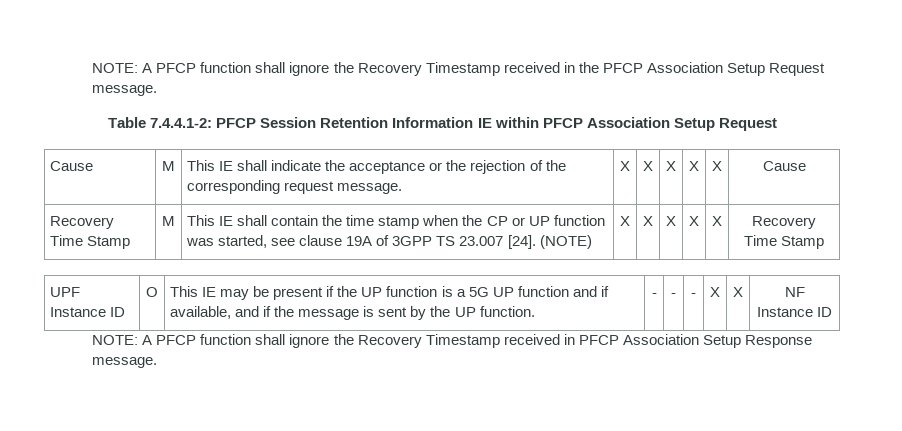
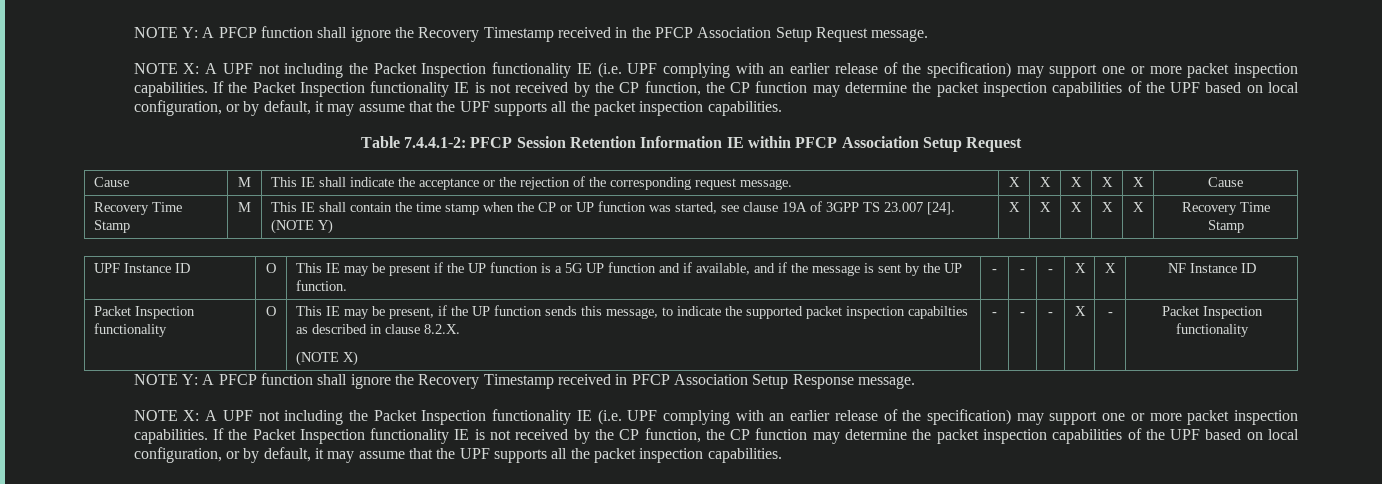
- NOTE: A PFCP function shall ignore the Recovery Timestamp received in the PFCP Association Setup Request message.
+ NOTE Y: A PFCP function shall ignore the Recovery Timestamp received in the PFCP Association Setup Request message.
+ NOTE X: A UPF not including the Packet Inspection functionality IE (i.e. UPF complying with an earlier release of the specification) may support one or more packet inspection capabilities. If the Packet Inspection functionality IE is not received by the CP function, the CP function may determine the packet inspection capabilities of the UPF based on local configuration, or by default, it may assume that the UPF supports all the packet inspection capabilities.
- Recovery Time Stamp | M | This IE shall contain the time stamp when the CP or UP function was started, see clause 19A of 3GPP TS 23.007 [24]. (NOTE) | X | X | X | X | X | Recovery Time Stamp
+ Recovery Time Stamp | M | This IE shall contain the time stamp when the CP or UP function was started, see clause 19A of 3GPP TS 23.007 [24]. (NOTE Y) | X | X | X | X | X | Recovery Time Stamp
- NOTE: A PFCP function shall ignore the Recovery Timestamp received in PFCP Association Setup Response message.
+ Packet Inspection functionality | O | This IE may be present, if the UP function sends this message, to indicate the supported packet inspection capabilties as described in clause 8.2.X.
+ (NOTE X) | - | - | - | X | - | Packet Inspection functionality
+ NOTE Y: A PFCP function shall ignore the Recovery Timestamp received in PFCP Association Setup Response message.
+ NOTE X: A UPF not including the Packet Inspection functionality IE (i.e. UPF complying with an earlier release of the specification) may support one or more packet inspection capabilities. If the Packet Inspection functionality IE is not received by the CP function, the CP function may determine the packet inspection capabilities of the UPF based on local configuration, or by default, it may assume that the UPF supports all the packet inspection capabilities.

